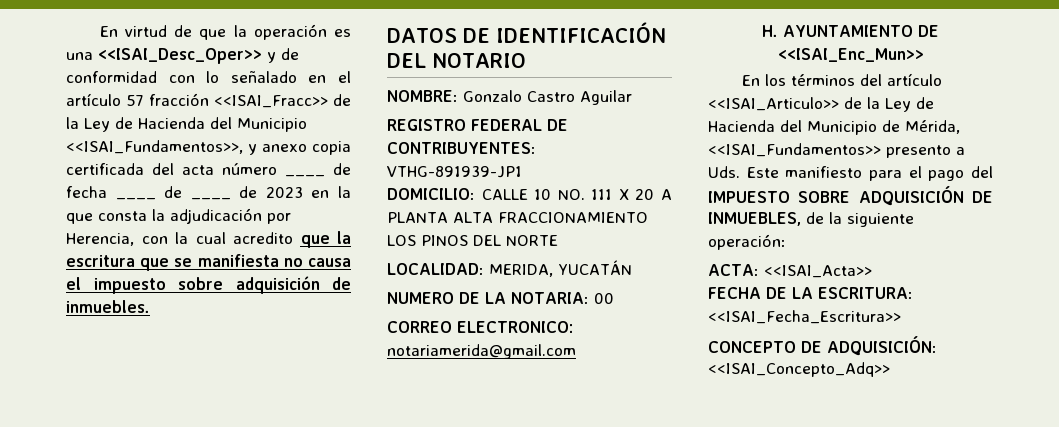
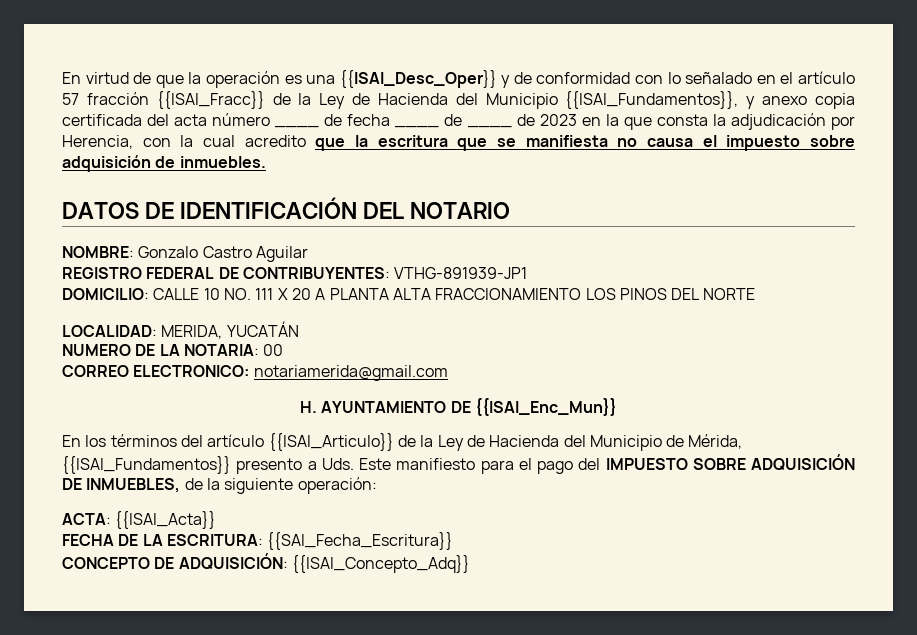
- En virtud de que la operación es una <<ISAI_Desc_Oper>> y de conformidad con lo señalado en el artículo 57 fracción <<ISAI_Fracc>> de la Ley de Hacienda del Municipio <<ISAI_Fundamentos>>, y anexo copia certificada del acta número ____ de fecha ____ de ____ de 2023 en la que consta la adjudicación por Herencia, con la cual acredito que la escritura que se manifiesta no causa el impuesto sobre adquisición de inmuebles.
+ En virtud de que la operación es una {{ISAI_Desc_Oper}} y de conformidad con lo señalado en el artículo 57 fracción {{ISAI_Fracc}} de la Ley de Hacienda del Municipio {{ISAI_Fundamentos}}, y anexo copia certificada del acta número ____ de fecha ____ de ____ de 2023 en la que consta la adjudicación por Herencia, con la cual acredito que la escritura que se manifiesta no causa el impuesto sobre adquisición de inmuebles.
- H. AYUNTAMIENTO DE <<ISAI_Enc_Mun>>
+ H. AYUNTAMIENTO DE {{ISAI_Enc_Mun}}
- En los términos del artículo <<ISAI_Articulo>> de la Ley de Hacienda del Municipio de Mérida, <<ISAI_Fundamentos>> presento a Uds. Este manifiesto para el pago del IMPUESTO SOBRE ADQUISICIÓN DE INMUEBLES, de la siguiente operación:
+ En los términos del artículo {{ISAI_Articulo}} de la Ley de Hacienda del Municipio de Mérida, {{ISAI_Fundamentos}} presento a Uds. Este manifiesto para el pago del IMPUESTO SOBRE ADQUISICIÓN DE INMUEBLES, de la siguiente operación:
- ACTA: <<ISAI_Acta>>
+ ACTA: {{ISAI_Acta}}
- FECHA DE LA ESCRITURA: <<ISAI_Fecha_Escritura>>
+ FECHA DE LA ESCRITURA: {{SAI_Fecha_Escritura}}
- CONCEPTO DE ADQUISICIÓN: <<ISAI_Concepto_Adq>>
+ CONCEPTO DE ADQUISICIÓN: {{ISAI_Concepto_Adq}}

